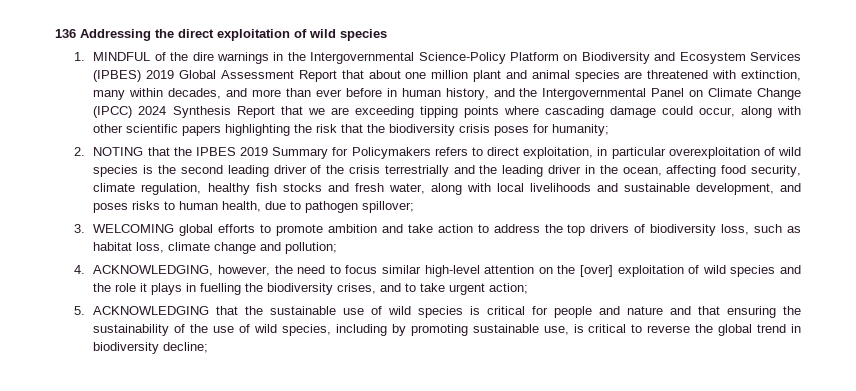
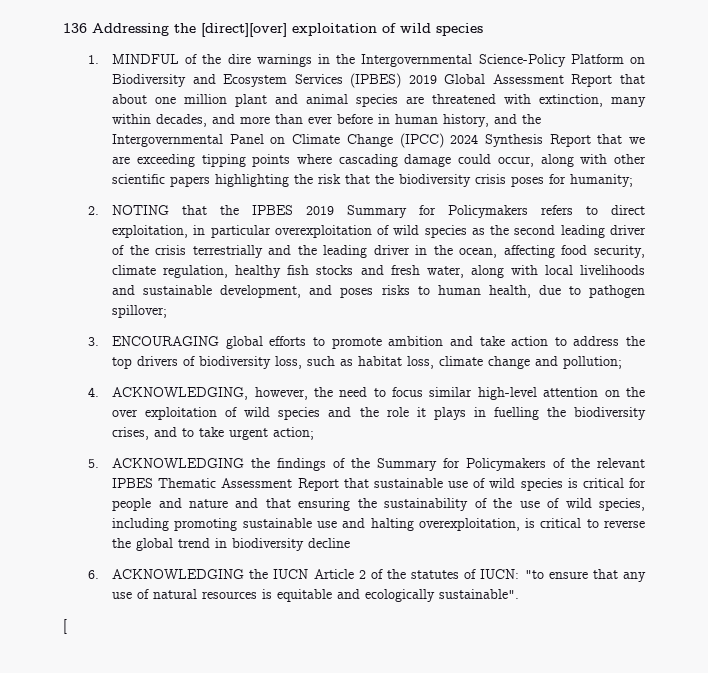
- 136 Addressing the direct exploitation of wild species
+ 136 Addressing the [direct][over] exploitation of wild species
- 2. NOTING that the IPBES 2019 Summary for Policymakers refers to direct exploitation, in particular overexploitation of wild species is the second leading driver of the crisis terrestrially and the leading driver in the ocean, affecting food security, climate regulation, healthy fish stocks and fresh water, along with local livelihoods and sustainable development, and poses risks to human health, due to pathogen spillover;
+ 2. NOTING that the IPBES 2019 Summary for Policymakers refers to direct exploitation, in particular overexploitation of wild species as the second leading driver of the crisis terrestrially and the leading driver in the ocean, affecting food security, climate regulation, healthy fish stocks and fresh water, along with local livelihoods and sustainable development, and poses risks to human health, due to pathogen spillover;
- 3. WELCOMING global efforts to promote ambition and take action to address the top drivers of biodiversity loss, such as habitat loss, climate change and pollution;
+ 3. ENCOURAGING global efforts to promote ambition and take action to address the top drivers of biodiversity loss, such as habitat loss, climate change and pollution;
- 4. ACKNOWLEDGING, however, the need to focus similar high-level attention on the [over] exploitation of wild species and the role it plays in fuelling the biodiversity crises, and to take urgent action;
+ 4. ACKNOWLEDGING, however, the need to focus similar high-level attention on the over exploitation of wild species and the role it plays in fuelling the biodiversity crises, and to take urgent action;
- 5. ACKNOWLEDGING that the sustainable use of wild species is critical for people and nature and that ensuring the sustainability of the use of wild species, including by promoting sustainable use, is critical to reverse the global trend in biodiversity decline;
+ 5. ACKNOWLEDGING the findings of the Summary for Policymakers of the relevant IPBES Thematic Assessment Report that sustainable use of wild species is critical for people and nature and that ensuring the sustainability of the use of wild species, including promoting sustainable use and halting overexploitation, is critical to reverse the global trend in biodiversity decline
+ 6. ACKNOWLEDGING the IUCN Article 2 of the statutes of IUCN: "to ensure that any use of natural resources is equitable and ecologically sustainable".
+ [

